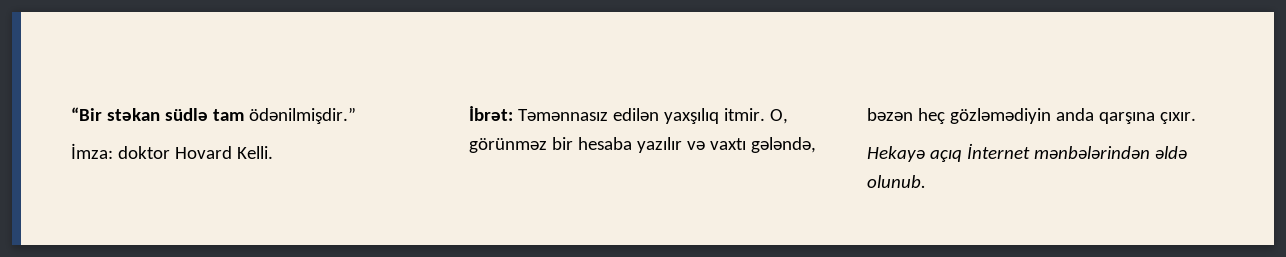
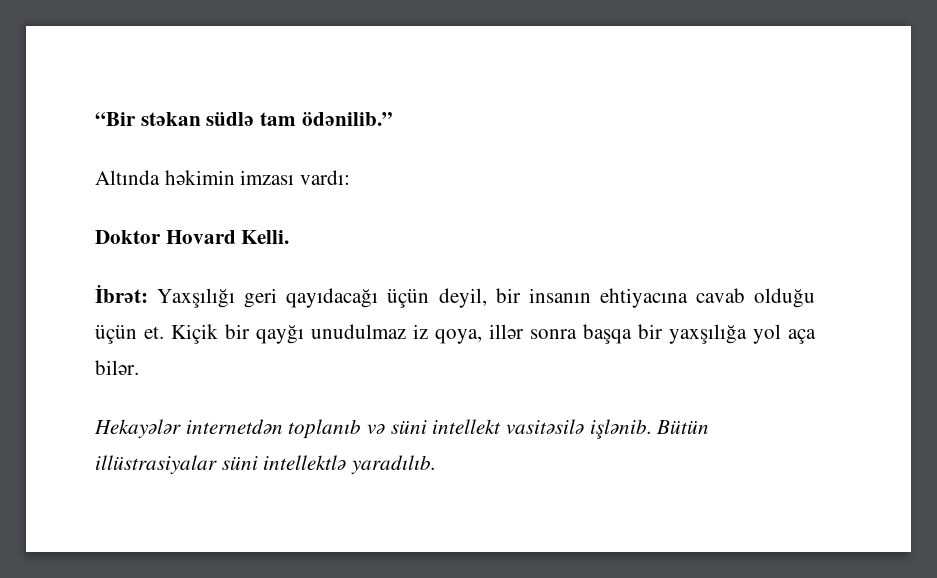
- “Bir stəkan südlə tam ödənilmişdir.”
- İmza: doktor Hovard Kelli.
- İbrət: Təmənnasız edilən yaxşılıq itmir. O, görünməz bir hesaba yazılır və vaxtı gələndə, bəzən heç gözləmədiyin anda qarşına çıxır.
- Hekayə açıq İnternet mənbələrindən əldə olunub.
+ “Bir stəkan südlə tam ödənilib.”
+ Altında həkimin imzası vardı:
+ Doktor Hovard Kelli.
+ İbrət: Yaxşılığı geri qayıdacağı üçün deyil, bir insanın ehtiyacına cavab olduğu üçün et. Kiçik bir qayğı unudulmaz iz qoya, illər sonra başqa bir yaxşılığa yol aça bilər.
+ Hekayələr internetdən toplanıb və süni intellekt vasitəsilə işlənib. Bütün illüstrasiyalar süni intellektlə yaradılıb.

